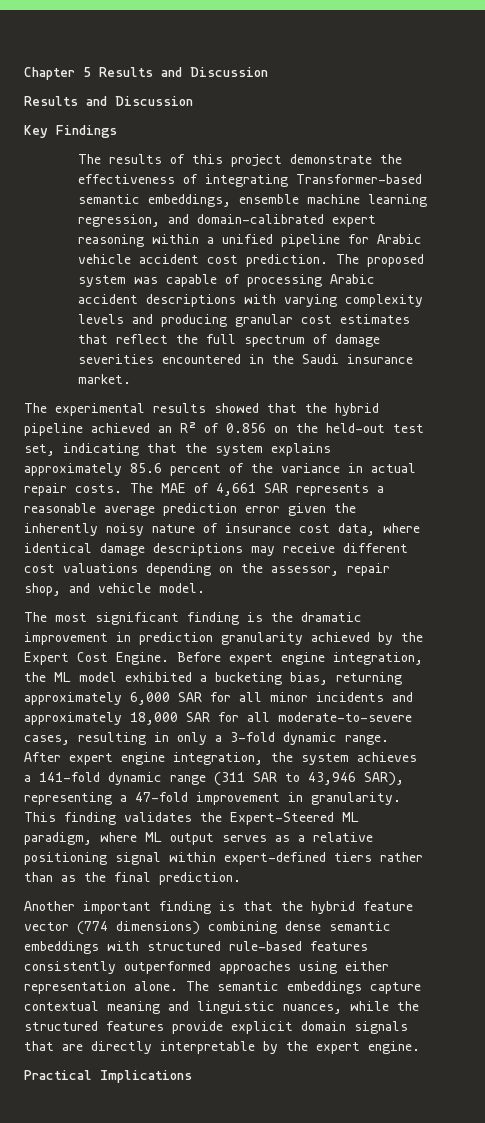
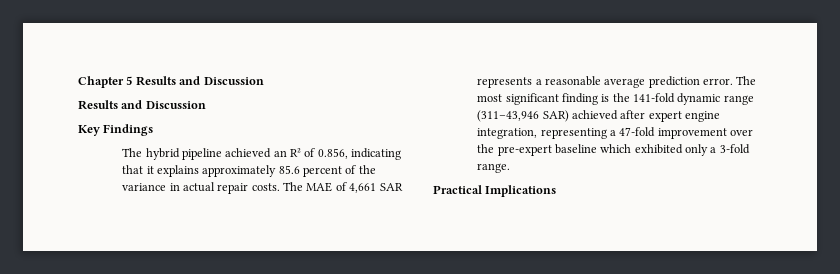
- The results of this project demonstrate the effectiveness of integrating Transformer-based semantic embeddings, ensemble machine learning regression, and domain-calibrated expert reasoning within a unified pipeline for Arabic vehicle accident cost prediction. The proposed system was capable of processing Arabic accident descriptions with varying complexity levels and producing granular cost estimates that reflect the full spectrum of damage severities encountered in the Saudi insurance market.
- The experimental results showed that the hybrid pipeline achieved an R² of 0.856 on the held-out test set, indicating that the system explains approximately 85.6 percent of the variance in actual repair costs.
+ The hybrid pipeline achieved an R² of 0.856, indicating that it explains approximately 85.6 percent of the variance in actual repair costs.
- The MAE of 4,661 SAR represents a reasonable average prediction error given the inherently noisy nature of insurance cost data, where identical damage descriptions may receive different cost valuations depending on the assessor, repair shop, and vehicle model.
- The most significant finding is the dramatic improvement in prediction granularity achieved by the Expert Cost Engine. Before expert engine integration, the ML model exhibited a bucketing bias, returning approximately 6,000 SAR for all minor incidents and approximately 18,000 SAR for all moderate-to-severe cases, resulting in only a 3-fold dynamic range. After expert engine integration, the system achieves a 141-fold dynamic range (311 SAR to 43,946 SAR), representing a 47-fold improvement in granularity. This finding validates the Expert-Steered ML paradigm, where ML output serves as a relative positioning signal within expert-defined tiers rather than as the final prediction.
- Another important finding is that the hybrid feature vector (774 dimensions) combining dense semantic embeddings with structured rule-based features consistently outperformed approaches using either representation alone. The semantic embeddings capture contextual meaning and linguistic nuances, while the structured features provide explicit domain signals that are directly interpretable by the expert engine.
+ The MAE of 4,661 SAR represents a reasonable average prediction error. The most significant finding is the 141-fold dynamic range (311–43,946 SAR) achieved after expert engine integration, representing a 47-fold improvement over the pre-expert baseline which exhibited only a 3-fold range.

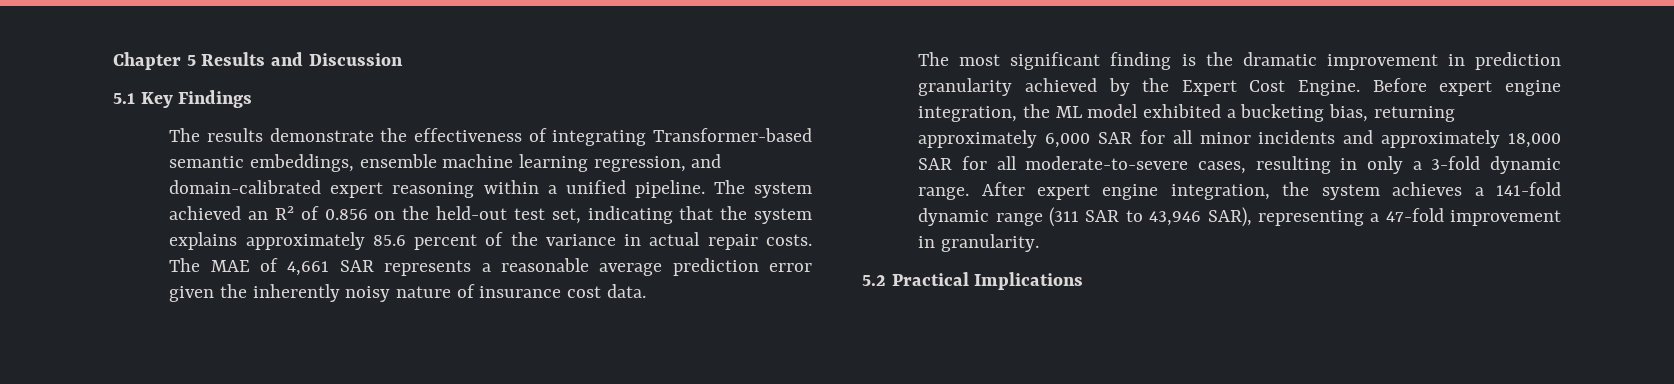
  Chapter 5 Results and Discussion
- Results and Discussion
- Key Findings
+ 5.1 Key Findings
- The hybrid pipeline achieved an R² of 0.856, indicating that it explains approximately 85.6 percent of the variance in actual repair costs.
+ The results demonstrate the effectiveness of integrating Transformer-based semantic embeddings, ensemble machine learning regression, and domain-calibrated expert reasoning within a unified pipeline. The system achieved an R² of 0.856 on the held-out test set, indicating that the system explains approximately 85.6 percent of the variance in actual repair costs.
- The MAE of 4,661 SAR represents a reasonable average prediction error. The most significant finding is the 141-fold dynamic range (311–43,946 SAR) achieved after expert engine integration, representing a 47-fold improvement over the pre-expert baseline which exhibited only a 3-fold range.
- Practical Implications
+ The MAE of 4,661 SAR represents a reasonable average prediction error given the inherently noisy nature of insurance cost data.
+ The most significant finding is the dramatic improvement in prediction granularity achieved by the Expert Cost Engine. Before expert engine integration, the ML model exhibited a bucketing bias, returning approximately 6,000 SAR for all minor incidents and approximately 18,000 SAR for all moderate-to-severe cases, resulting in only a 3-fold dynamic range. After expert engine integration, the system achieves a 141-fold dynamic range (311 SAR to 43,946 SAR), representing a 47-fold improvement in granularity.
+ 5.2 Practical Implications

